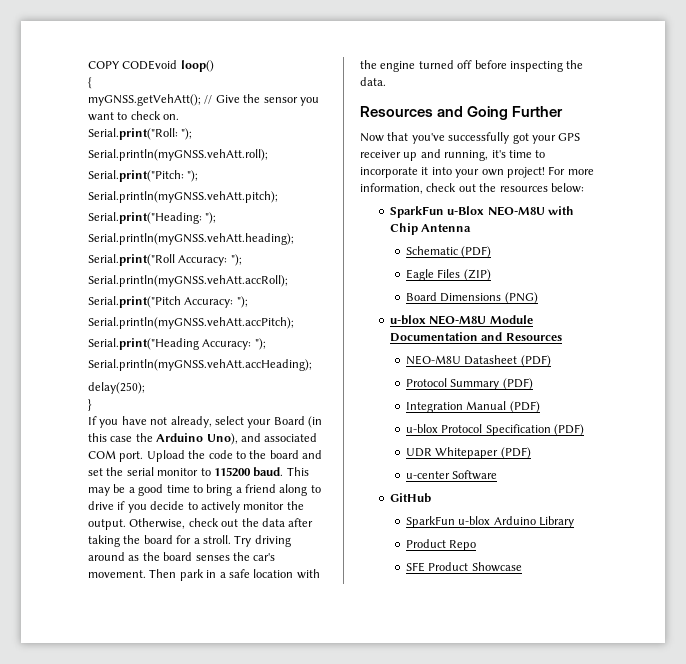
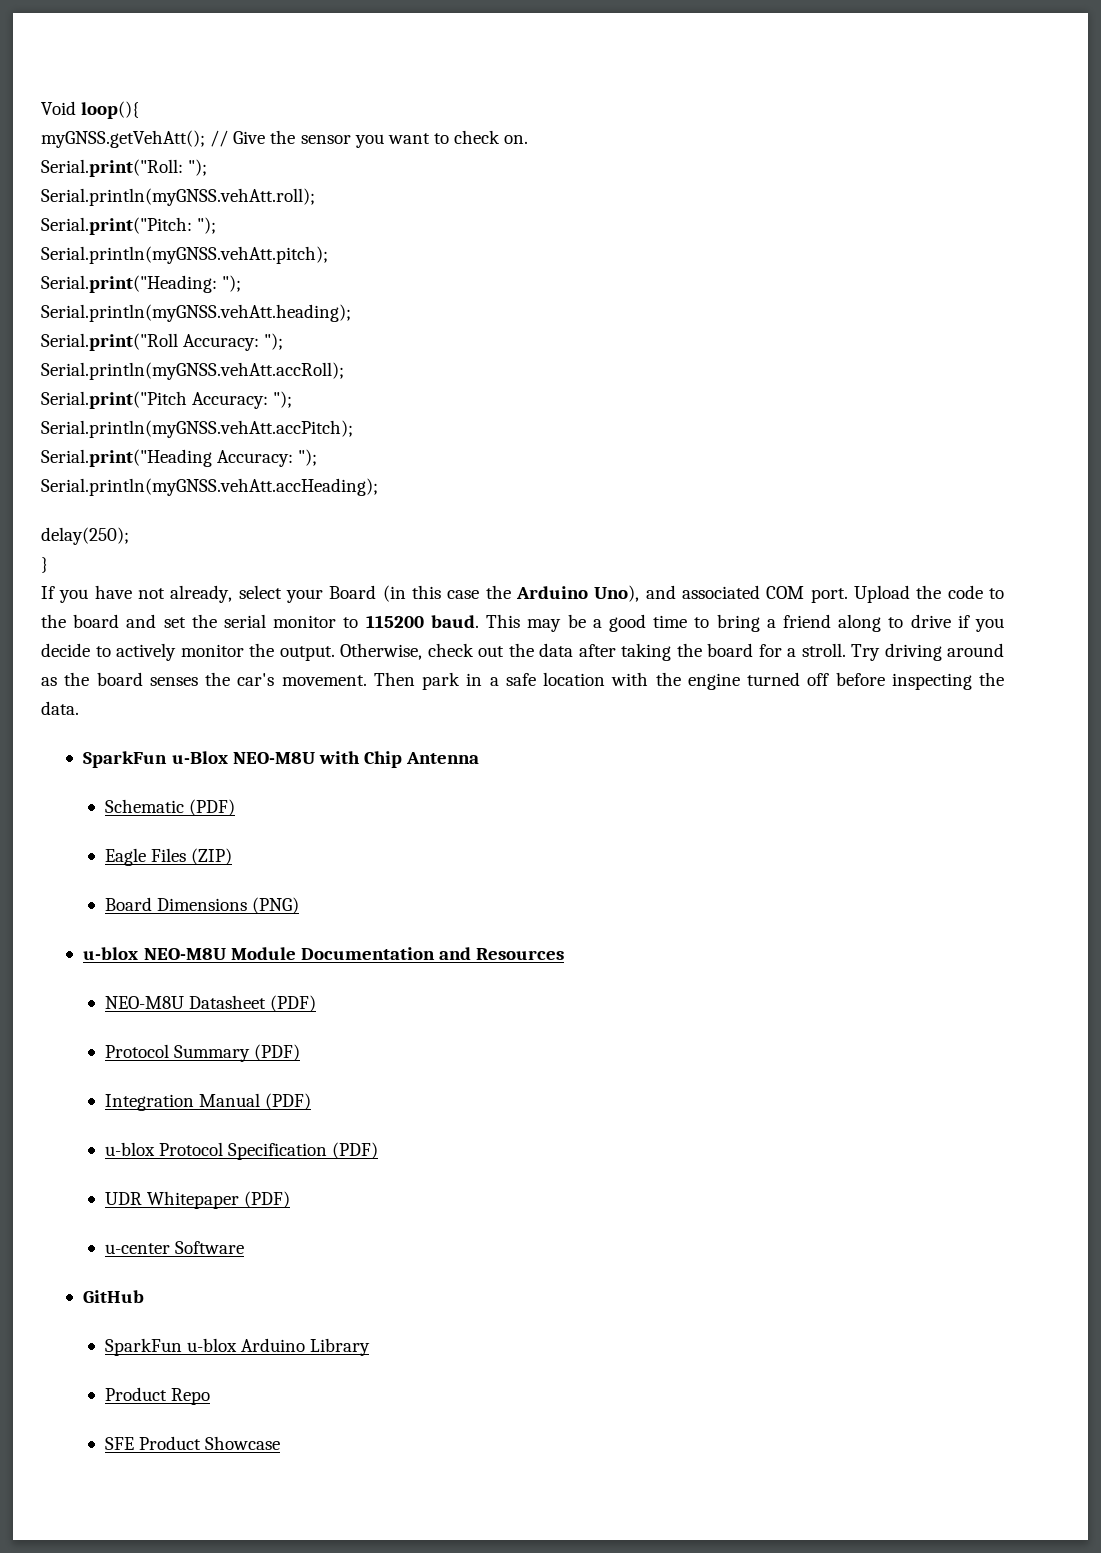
- COPY CODEvoid loop()
- {
+ Void loop(){
- Resources and Going Further
- Now that you've successfully got your GPS receiver up and running, it's time to incorporate it into your own project! For more information, check out the resources below:

